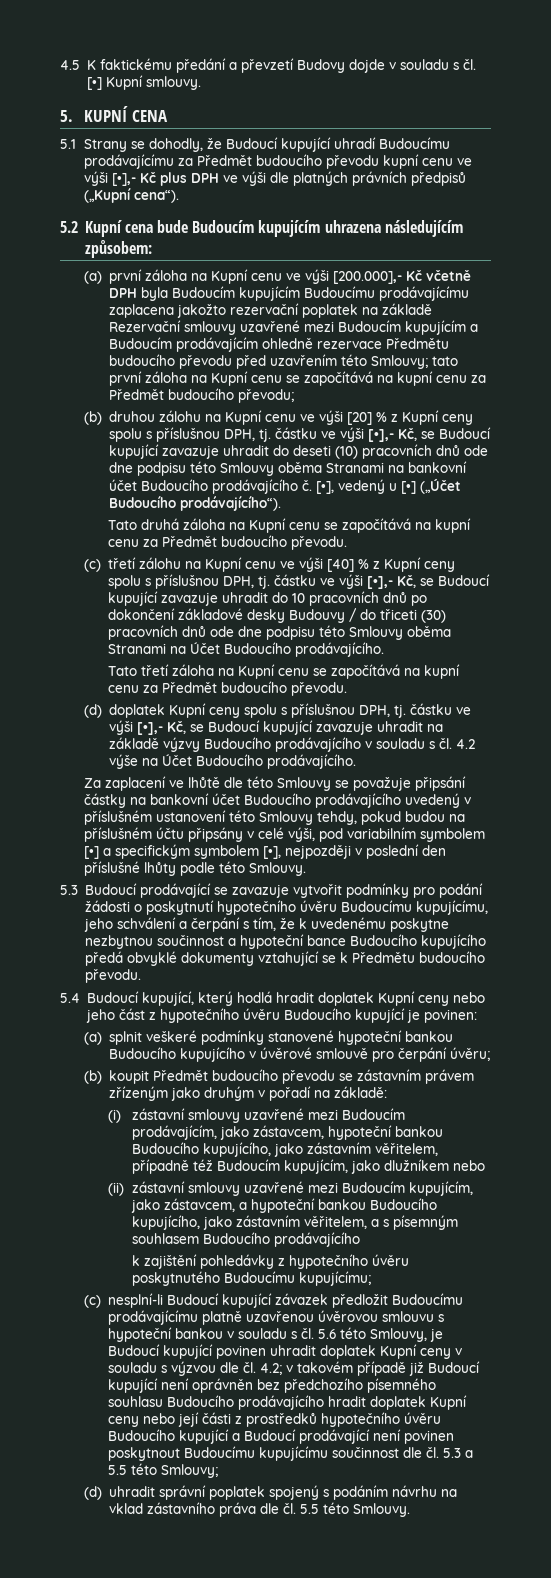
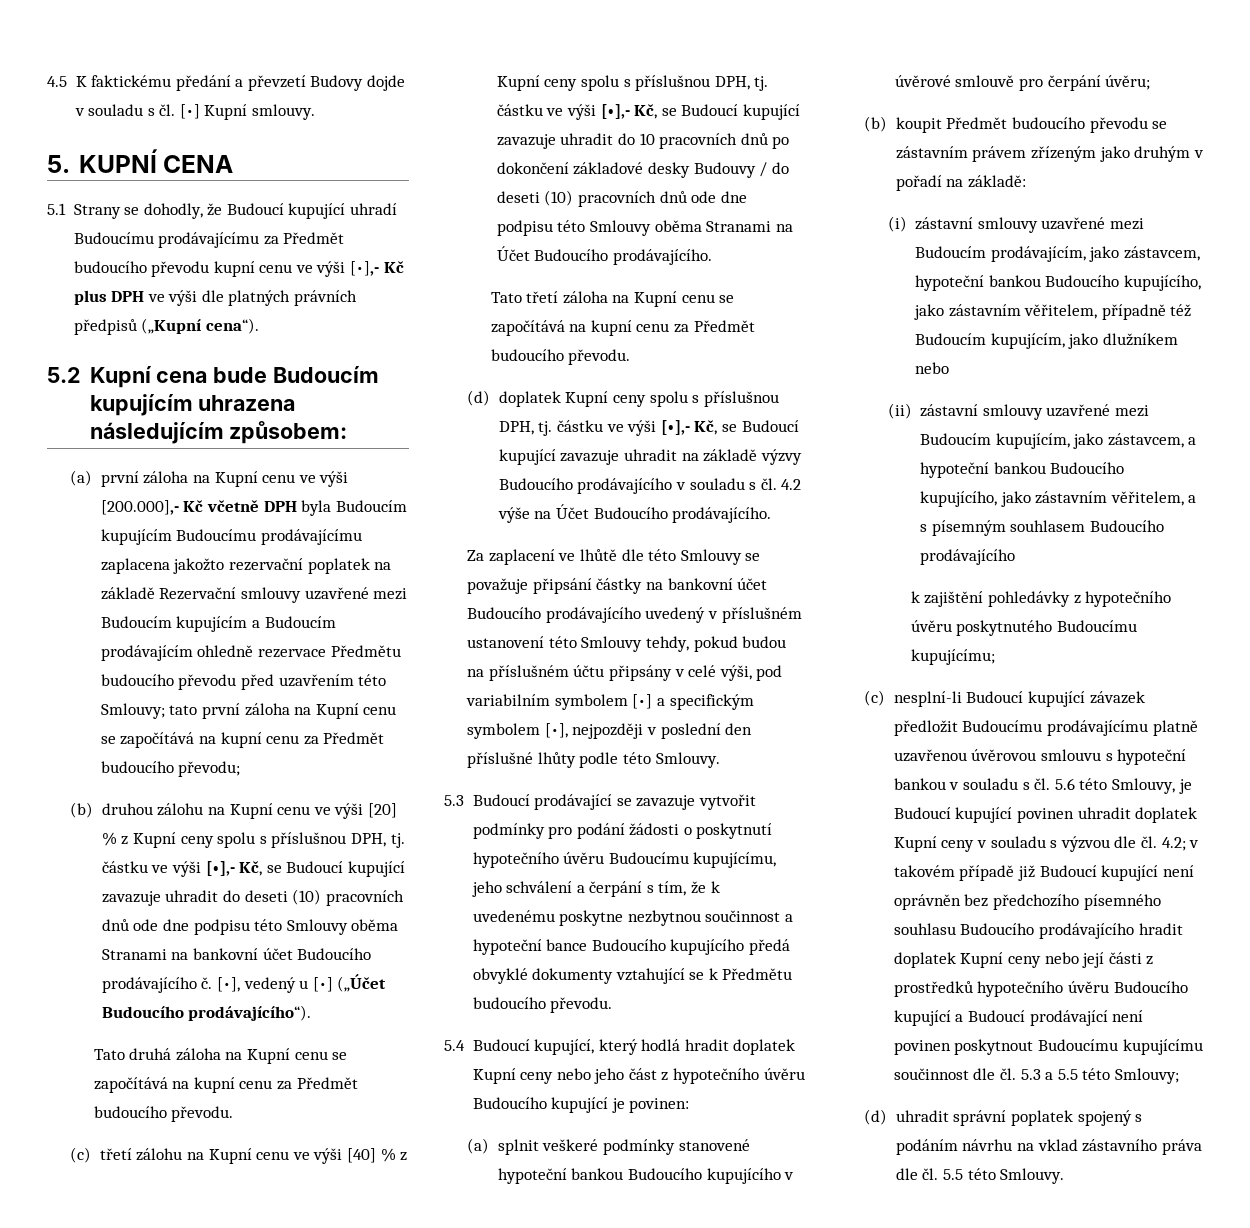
- (c) třetí zálohu na Kupní cenu ve výši [40] % z Kupní ceny spolu s příslušnou DPH, tj. částku ve výši [•],- Kč, se Budoucí kupující zavazuje uhradit do 10 pracovních dnů po dokončení základové desky Budouvy / do třiceti (30) pracovních dnů ode dne podpisu této Smlouvy oběma Stranami na Účet Budoucího prodávajícího.
+ (c) třetí zálohu na Kupní cenu ve výši [40] % z Kupní ceny spolu s příslušnou DPH, tj. částku ve výši [•],- Kč, se Budoucí kupující zavazuje uhradit do 10 pracovních dnů po dokončení základové desky Budouvy / do deseti (10) pracovních dnů ode dne podpisu této Smlouvy oběma Stranami na Účet Budoucího prodávajícího.

